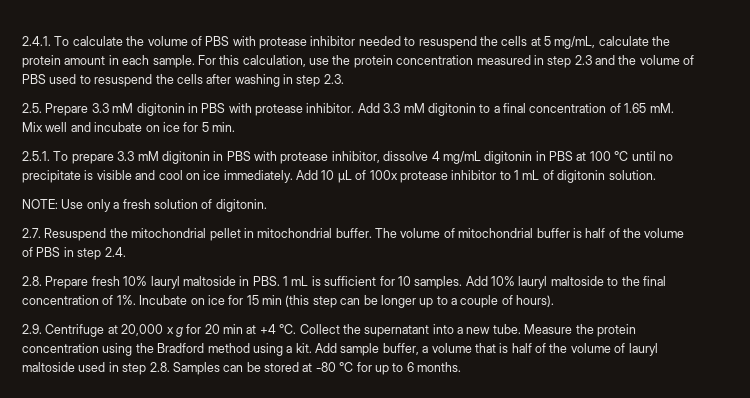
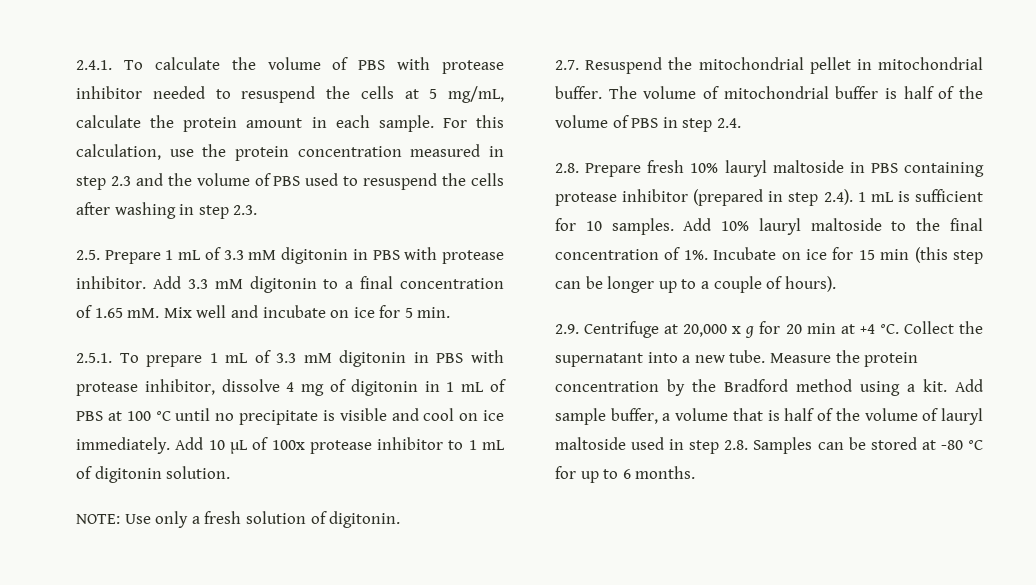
- 2.5. Prepare 3.3 mM digitonin in PBS with protease inhibitor.
+ 2.5. Prepare 1 mL of 3.3 mM digitonin in PBS with protease inhibitor.
- 2.5.1. To prepare 3.3 mM digitonin in PBS with protease inhibitor, dissolve 4 mg/mL digitonin in PBS at 100 °C until no precipitate is visible and cool on ice immediately.
+ 2.5.1. To prepare 1 mL of 3.3 mM digitonin in PBS with protease inhibitor, dissolve 4 mg of digitonin in 1 mL of PBS at 100 °C until no precipitate is visible and cool on ice immediately.
- 2.8. Prepare fresh 10% lauryl maltoside in PBS. 1 mL is sufficient for 10 samples.
+ 2.8. Prepare fresh 10% lauryl maltoside in PBS containing protease inhibitor (prepared in step 2.4). 1 mL is sufficient for 10 samples.
- Measure the protein concentration using the Bradford method using a kit.
+ Measure the protein concentration by the Bradford method using a kit.

